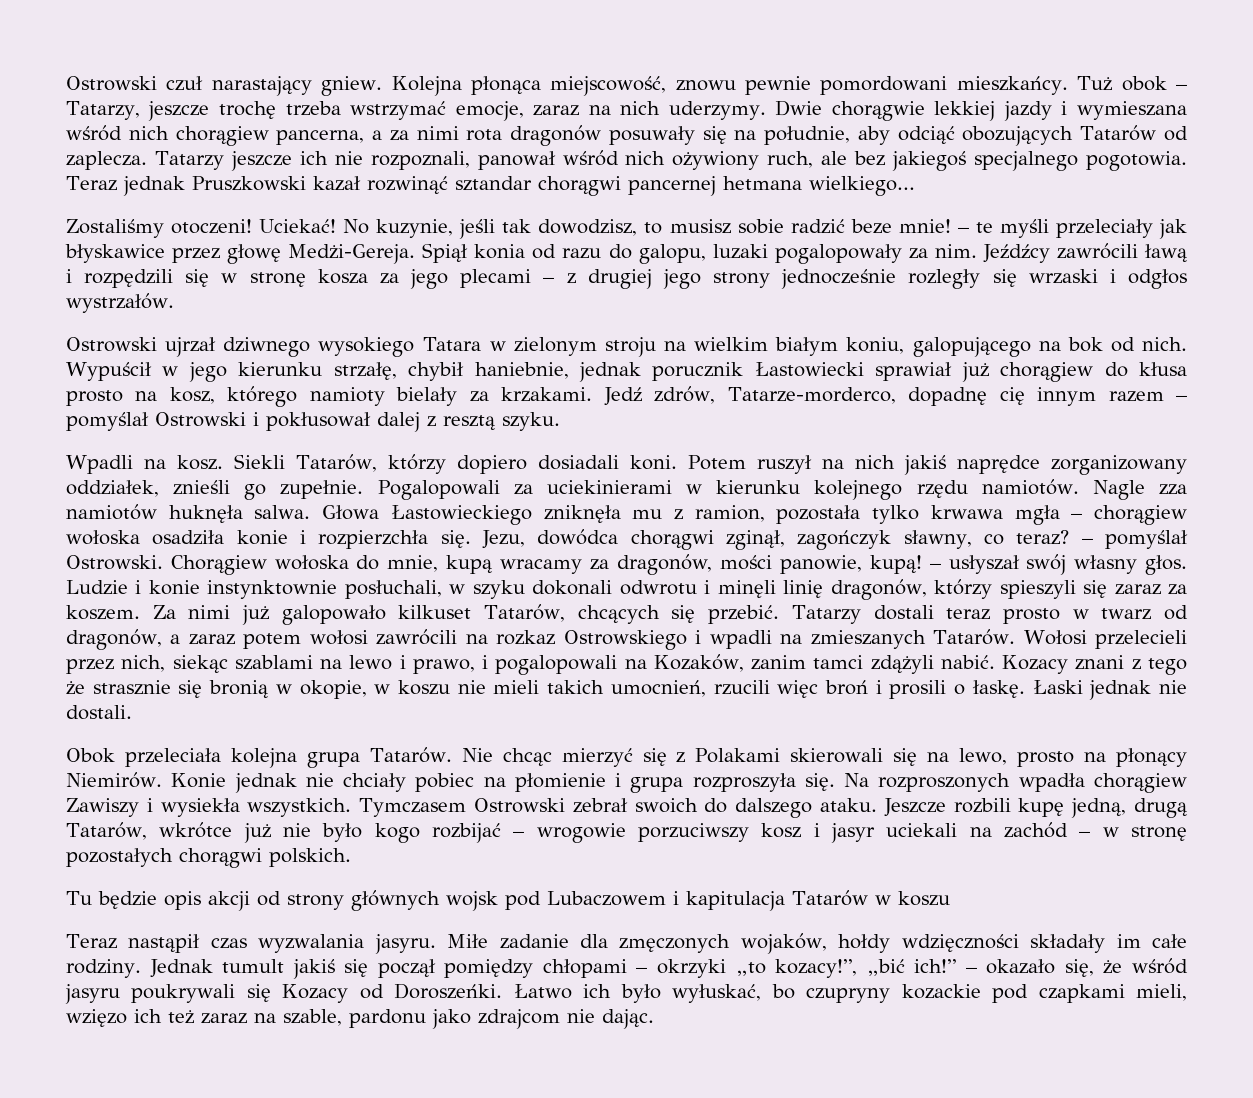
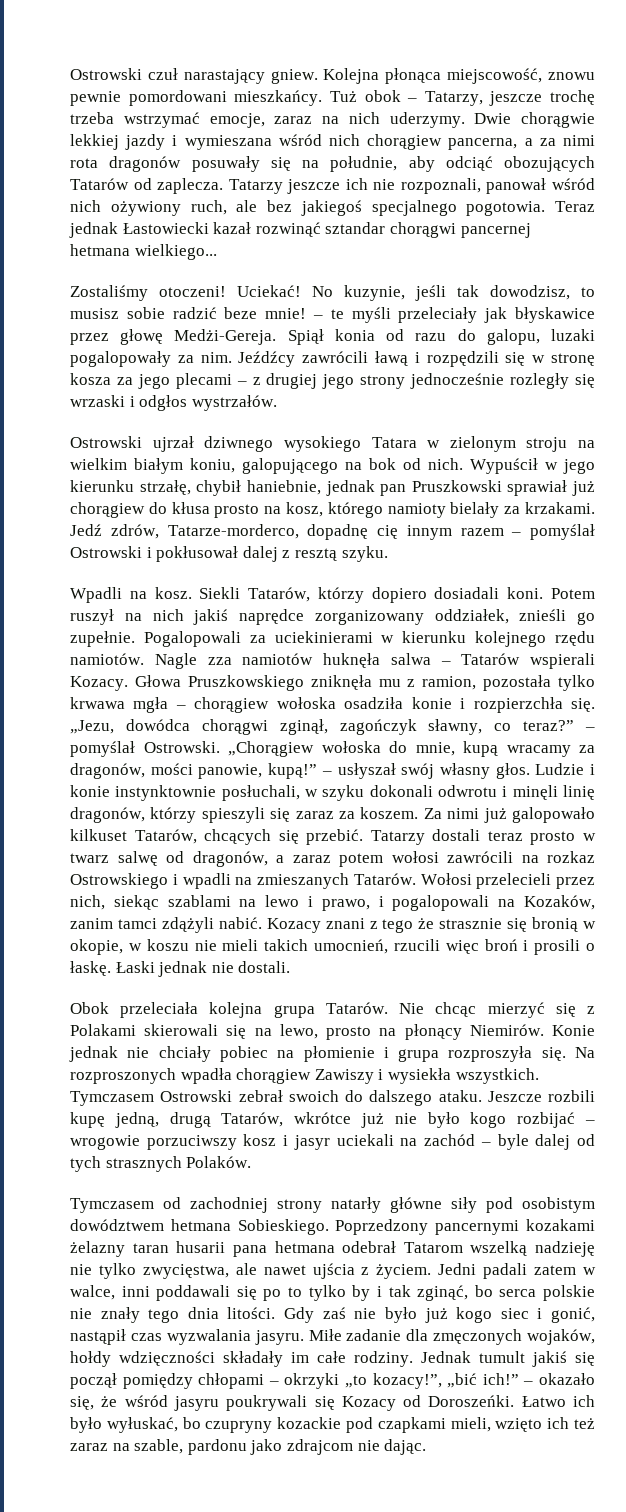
- Teraz jednak Pruszkowski kazał rozwinąć sztandar chorągwi pancernej hetmana wielkiego...
+ Teraz jednak Łastowiecki kazał rozwinąć sztandar chorągwi pancernej hetmana wielkiego...
- Wypuścił w jego kierunku strzałę, chybił haniebnie, jednak porucznik Łastowiecki sprawiał już chorągiew do kłusa prosto na kosz, którego namioty bielały za krzakami.
+ Wypuścił w jego kierunku strzałę, chybił haniebnie, jednak pan Pruszkowski sprawiał już chorągiew do kłusa prosto na kosz, którego namioty bielały za krzakami.
- Nagle zza namiotów huknęła salwa. Głowa Łastowieckiego zniknęła mu z ramion, pozostała tylko krwawa mgła – chorągiew wołoska osadziła konie i rozpierzchła się.
+ Nagle zza namiotów huknęła salwa – Tatarów wspierali Kozacy. Głowa Pruszkowskiego zniknęła mu z ramion, pozostała tylko krwawa mgła – chorągiew wołoska osadziła konie i rozpierzchła się.
- Jezu, dowódca chorągwi zginął, zagończyk sławny, co teraz?
+ „Jezu, dowódca chorągwi zginął, zagończyk sławny, co teraz?”
- Chorągiew wołoska do mnie, kupą wracamy za dragonów, mości panowie, kupą!
+ „Chorągiew wołoska do mnie, kupą wracamy za dragonów, mości panowie, kupą!”
- Tatarzy dostali teraz prosto w twarz od dragonów, a zaraz potem wołosi zawrócili na rozkaz Ostrowskiego i wpadli na zmieszanych Tatarów.
+ Tatarzy dostali teraz prosto w twarz salwę od dragonów, a zaraz potem wołosi zawrócili na rozkaz Ostrowskiego i wpadli na zmieszanych Tatarów.
- Jeszcze rozbili kupę jedną, drugą Tatarów, wkrótce już nie było kogo rozbijać – wrogowie porzuciwszy kosz i jasyr uciekali na zachód – w stronę pozostałych chorągwi polskich.
- Tu będzie opis akcji od strony głównych wojsk pod Lubaczowem i kapitulacja Tatarów w koszu
- Teraz nastąpił czas wyzwalania jasyru.
+ Jeszcze rozbili kupę jedną, drugą Tatarów, wkrótce już nie było kogo rozbijać – wrogowie porzuciwszy kosz i jasyr uciekali na zachód – byle dalej od tych strasznych Polaków.
+ Tymczasem od zachodniej strony natarły główne siły pod osobistym dowództwem hetmana Sobieskiego. Poprzedzony pancernymi kozakami żelazny taran husarii pana hetmana odebrał Tatarom wszelką nadzieję nie tylko zwycięstwa, ale nawet ujścia z życiem. Jedni padali zatem w walce, inni poddawali się po to tylko by i tak zginąć, bo serca polskie nie znały tego dnia litości. Gdy zaś nie było już kogo siec i gonić, nastąpił czas wyzwalania jasyru.
- Łatwo ich było wyłuskać, bo czupryny kozackie pod czapkami mieli, wzięzo ich też zaraz na szable, pardonu jako zdrajcom nie dając.
+ Łatwo ich było wyłuskać, bo czupryny kozackie pod czapkami mieli, wzięto ich też zaraz na szable, pardonu jako zdrajcom nie dając.

